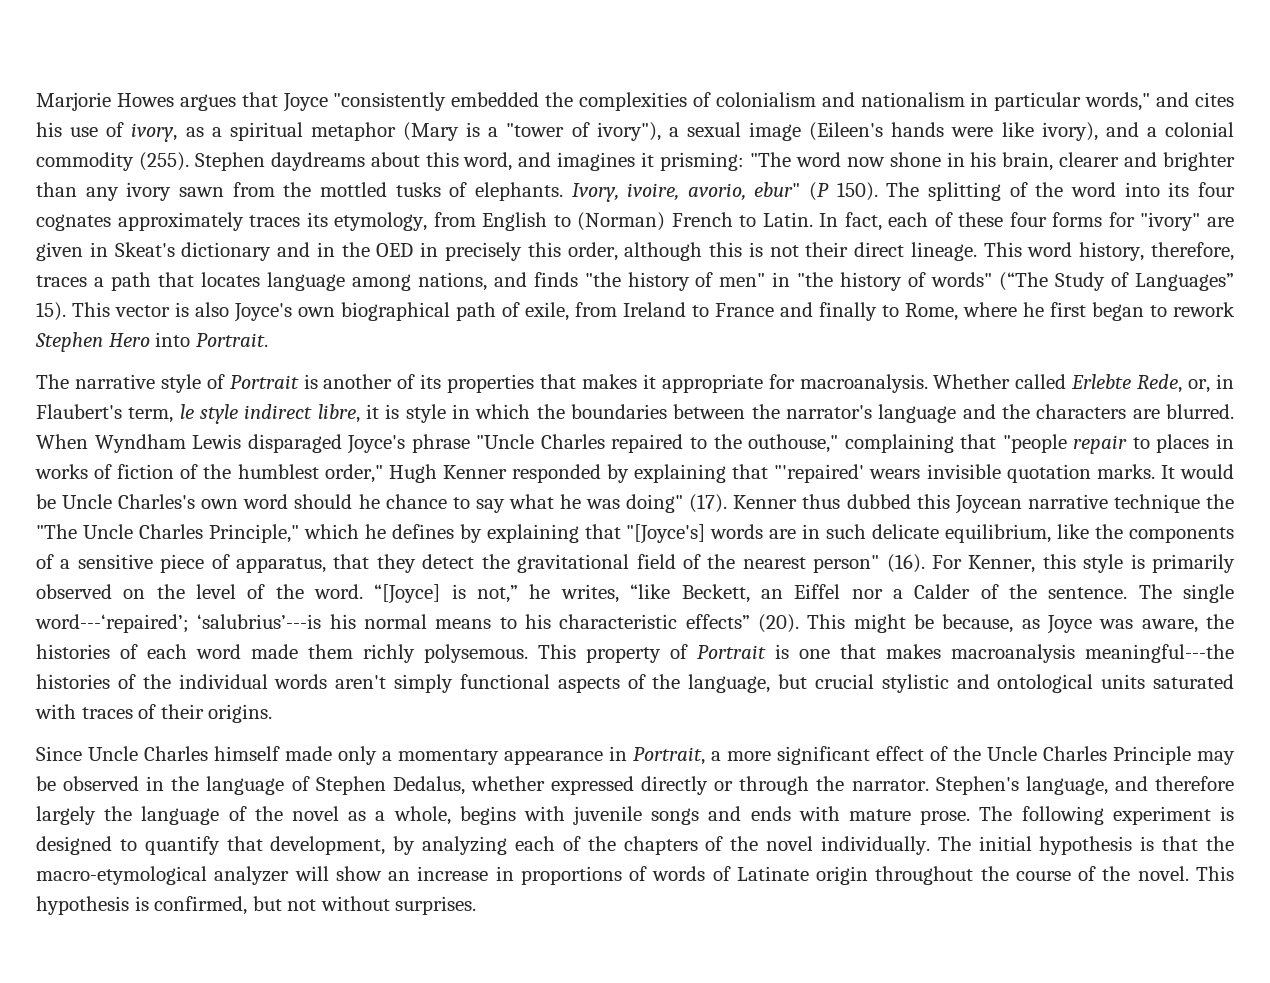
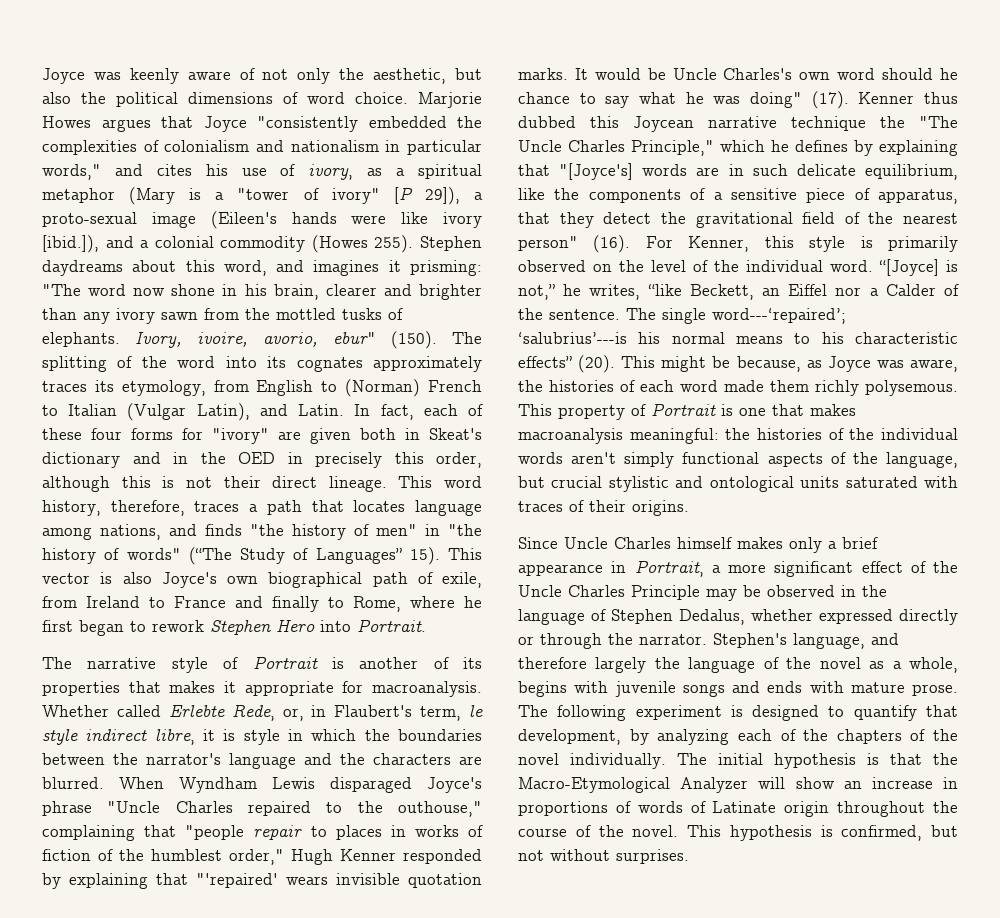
+ Joyce was keenly aware of not only the aesthetic, but also the political dimensions of word choice.
- Marjorie Howes argues that Joyce "consistently embedded the complexities of colonialism and nationalism in particular words," and cites his use of ivory, as a spiritual metaphor (Mary is a "tower of ivory"), a sexual image (Eileen's hands were like ivory), and a colonial commodity (255).
+ Marjorie Howes argues that Joyce "consistently embedded the complexities of colonialism and nationalism in particular words," and cites his use of ivory, as a spiritual metaphor (Mary is a "tower of ivory" [P 29]), a proto-sexual image (Eileen's hands were like ivory [ibid.]), and a colonial commodity (Howes 255).
- Ivory, ivoire, avorio, ebur" (P 150).
+ Ivory, ivoire, avorio, ebur" (150).
- The splitting of the word into its four cognates approximately traces its etymology, from English to (Norman) French to Latin.
+ The splitting of the word into its cognates approximately traces its etymology, from English to (Norman) French to Italian (Vulgar Latin), and Latin.
- In fact, each of these four forms for "ivory" are given in Skeat's dictionary and in the OED in precisely this order, although this is not their direct lineage.
+ In fact, each of these four forms for "ivory" are given both in Skeat's dictionary and in the OED in precisely this order, although this is not their direct lineage.
- For Kenner, this style is primarily observed on the level of the word.
+ For Kenner, this style is primarily observed on the level of the individual word.
- This property of Portrait is one that makes macroanalysis meaningful---the histories of the individual words aren't simply functional aspects of the language, but crucial stylistic and ontological units saturated with traces of their origins.
+ This property of Portrait is one that makes macroanalysis meaningful: the histories of the individual words aren't simply functional aspects of the language, but crucial stylistic and ontological units saturated with traces of their origins.
- Since Uncle Charles himself made only a momentary appearance in Portrait, a more significant effect of the Uncle Charles Principle may be observed in the language of Stephen Dedalus, whether expressed directly or through the narrator.
+ Since Uncle Charles himself makes only a brief appearance in Portrait, a more significant effect of the Uncle Charles Principle may be observed in the language of Stephen Dedalus, whether expressed directly or through the narrator.
- The initial hypothesis is that the macro-etymological analyzer will show an increase in proportions of words of Latinate origin throughout the course of the novel.
+ The initial hypothesis is that the Macro-Etymological Analyzer will show an increase in proportions of words of Latinate origin throughout the course of the novel.

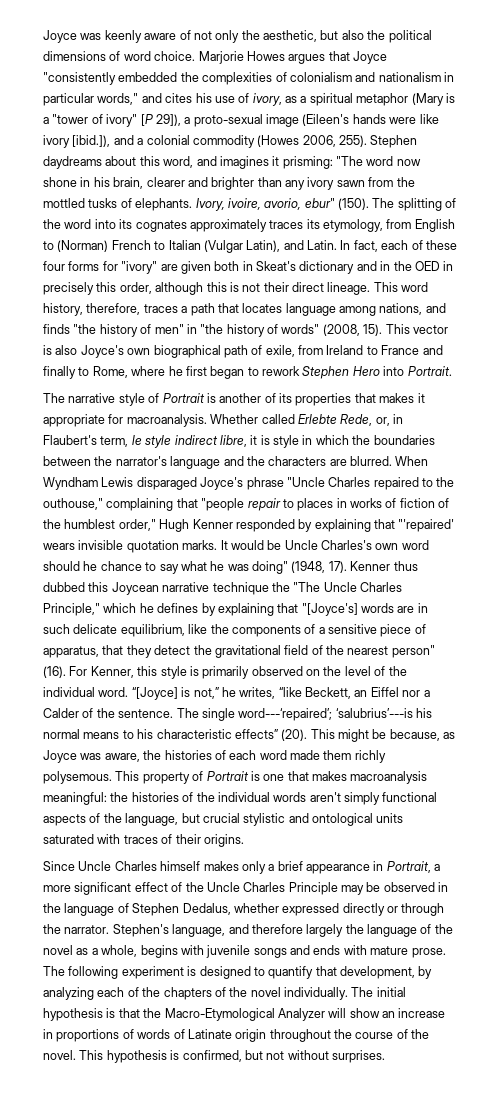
- Marjorie Howes argues that Joyce "consistently embedded the complexities of colonialism and nationalism in particular words," and cites his use of ivory, as a spiritual metaphor (Mary is a "tower of ivory" [P 29]), a proto-sexual image (Eileen's hands were like ivory [ibid.]), and a colonial commodity (Howes 255).
+ Marjorie Howes argues that Joyce "consistently embedded the complexities of colonialism and nationalism in particular words," and cites his use of ivory, as a spiritual metaphor (Mary is a "tower of ivory" [P 29]), a proto-sexual image (Eileen's hands were like ivory [ibid.]), and a colonial commodity (Howes 2006, 255).
- This word history, therefore, traces a path that locates language among nations, and finds "the history of men" in "the history of words" (“The Study of Languages” 15).
+ This word history, therefore, traces a path that locates language among nations, and finds "the history of men" in "the history of words" (2008, 15).
- It would be Uncle Charles's own word should he chance to say what he was doing" (17).
+ It would be Uncle Charles's own word should he chance to say what he was doing" (1948, 17).

